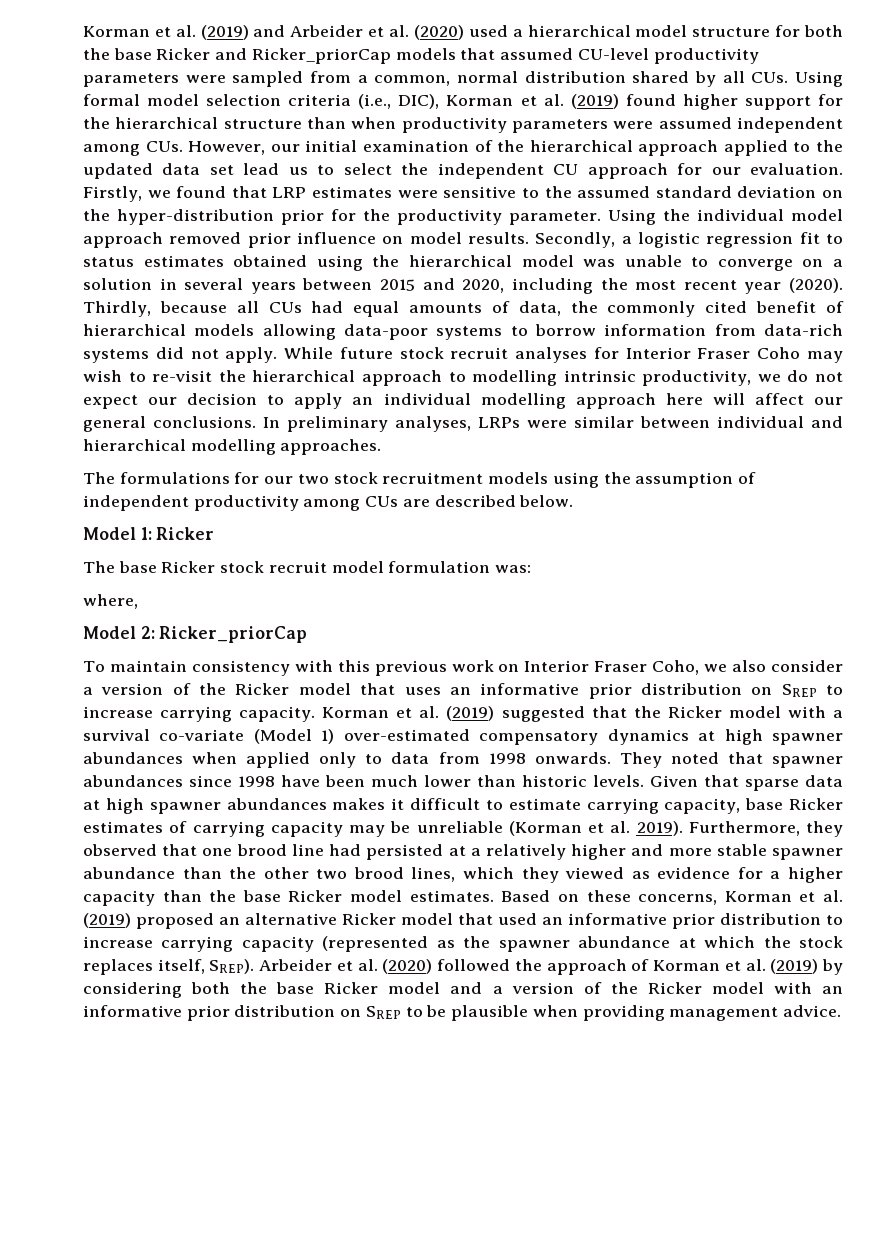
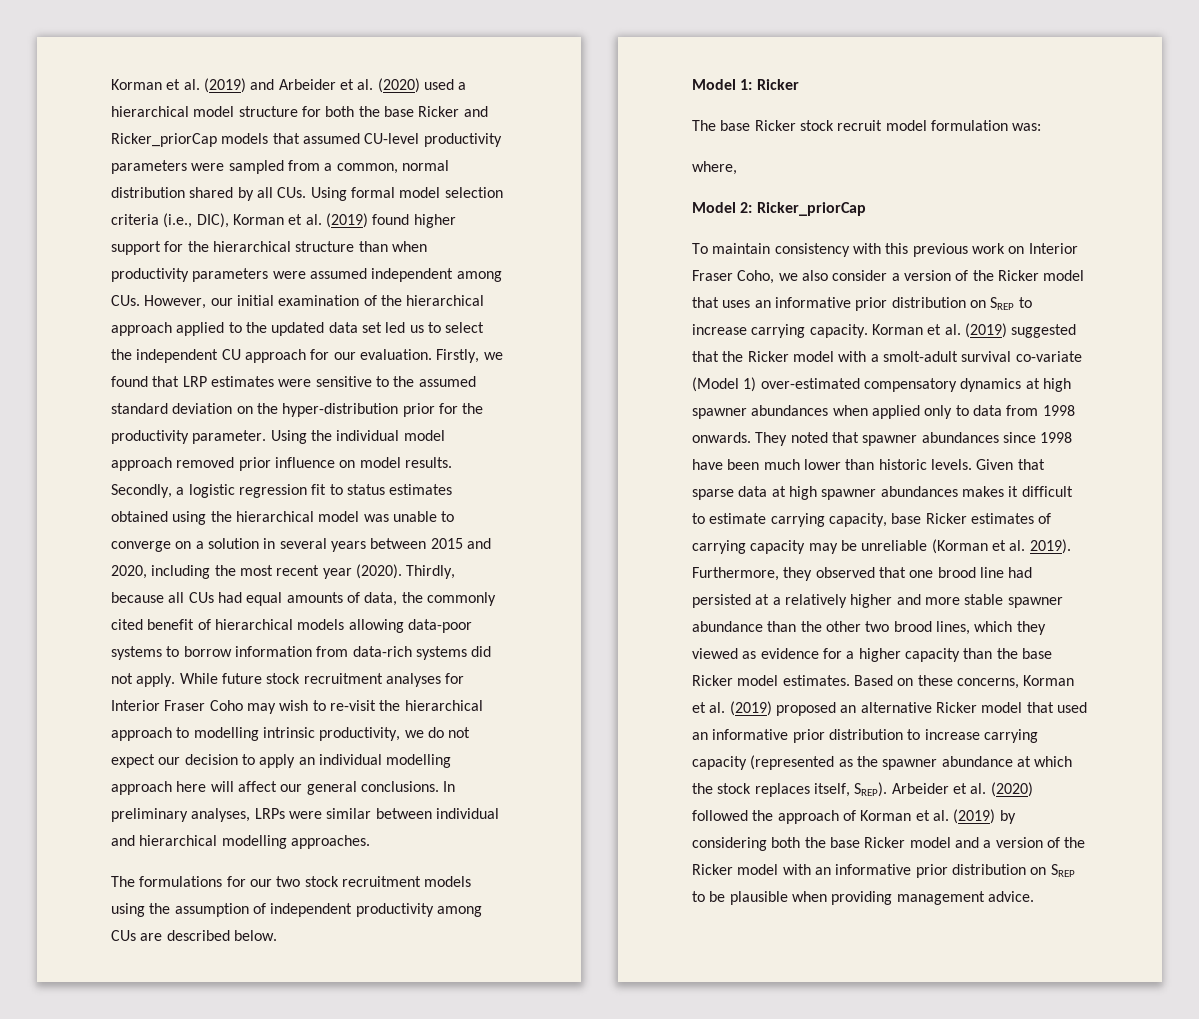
- Korman et al. (2019) and Arbeider et al. (2020) used a hierarchical model structure for both the base Ricker and Ricker_priorCap models that assumed CU-level productivity parameters were sampled from a common, normal distribution shared by all CUs. Using formal model selection criteria (i.e., DIC), Korman et al. (2019) found higher support for the hierarchical structure than when productivity parameters were assumed independent among CUs. However, our initial examination of the hierarchical approach applied to the updated data set lead us to select the independent CU approach for our evaluation.
+ Korman et al. (2019) and Arbeider et al. (2020) used a hierarchical model structure for both the base Ricker and Ricker_priorCap models that assumed CU-level productivity parameters were sampled from a common, normal distribution shared by all CUs. Using formal model selection criteria (i.e., DIC), Korman et al. (2019) found higher support for the hierarchical structure than when productivity parameters were assumed independent among CUs. However, our initial examination of the hierarchical approach applied to the updated data set led us to select the independent CU approach for our evaluation.
- While future stock recruit analyses for Interior Fraser Coho may wish to re-visit the hierarchical approach to modelling intrinsic productivity, we do not expect our decision to apply an individual modelling approach here will affect our general conclusions.
+ While future stock recruitment analyses for Interior Fraser Coho may wish to re-visit the hierarchical approach to modelling intrinsic productivity, we do not expect our decision to apply an individual modelling approach here will affect our general conclusions.
- Korman et al. (2019) suggested that the Ricker model with a survival co-variate (Model 1) over-estimated compensatory dynamics at high spawner abundances when applied only to data from 1998 onwards.
+ Korman et al. (2019) suggested that the Ricker model with a smolt-adult survival co-variate (Model 1) over-estimated compensatory dynamics at high spawner abundances when applied only to data from 1998 onwards.

